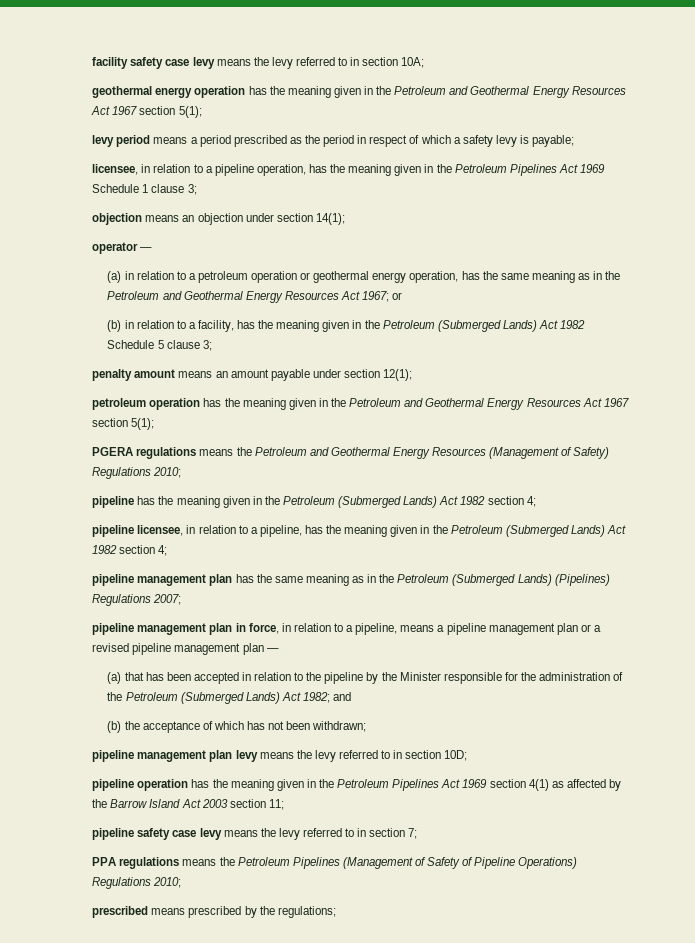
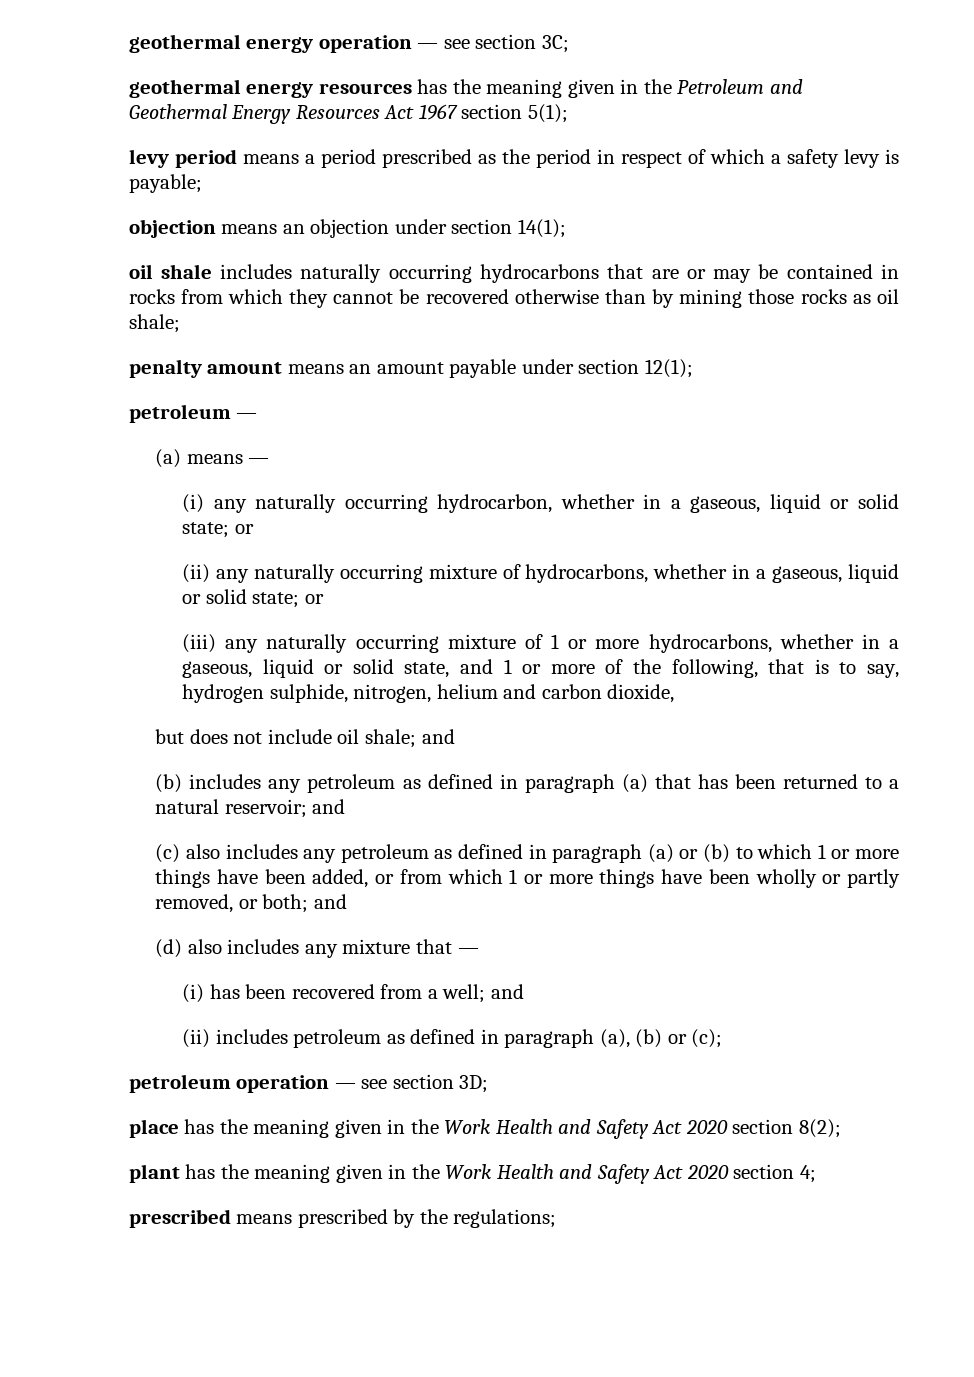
- facility safety case levy means the levy referred to in section 10A;
- geothermal energy operation has the meaning given in the Petroleum and Geothermal Energy Resources Act 1967 section 5(1);
+ geothermal energy operation — see section 3C;
+ geothermal energy resources has the meaning given in the Petroleum and Geothermal Energy Resources Act 1967 section 5(1);
- licensee, in relation to a pipeline operation, has the meaning given in the Petroleum Pipelines Act 1969 Schedule 1 clause 3;
- operator —
- (a) in relation to a petroleum operation or geothermal energy operation, has the same meaning as in the Petroleum and Geothermal Energy Resources Act 1967; or
- (b) in relation to a facility, has the meaning given in the Petroleum (Submerged Lands) Act 1982 Schedule 5 clause 3;
+ oil shale includes naturally occurring hydrocarbons that are or may be contained in rocks from which they cannot be recovered otherwise than by mining those rocks as oil shale;
- petroleum operation has the meaning given in the Petroleum and Geothermal Energy Resources Act 1967 section 5(1);
- PGERA regulations means the Petroleum and Geothermal Energy Resources (Management of Safety) Regulations 2010;
- pipeline has the meaning given in the Petroleum (Submerged Lands) Act 1982 section 4;
- pipeline licensee, in relation to a pipeline, has the meaning given in the Petroleum (Submerged Lands) Act 1982 section 4;
- pipeline management plan has the same meaning as in the Petroleum (Submerged Lands) (Pipelines) Regulations 2007;
- pipeline management plan in force, in relation to a pipeline, means a pipeline management plan or a revised pipeline management plan —
- (a) that has been accepted in relation to the pipeline by the Minister responsible for the administration of the Petroleum (Submerged Lands) Act 1982; and
- (b) the acceptance of which has not been withdrawn;
- pipeline management plan levy means the levy referred to in section 10D;
- pipeline operation has the meaning given in the Petroleum Pipelines Act 1969 section 4(1) as affected by the Barrow Island Act 2003 section 11;
- pipeline safety case levy means the levy referred to in section 7;
- PPA regulations means the Petroleum Pipelines (Management of Safety of Pipeline Operations) Regulations 2010;
+ petroleum —
+ (a) means —
+ (i) any naturally occurring hydrocarbon, whether in a gaseous, liquid or solid state; or
+ (ii) any naturally occurring mixture of hydrocarbons, whether in a gaseous, liquid or solid state; or
+ (iii) any naturally occurring mixture of 1 or more hydrocarbons, whether in a gaseous, liquid or solid state, and 1 or more of the following, that is to say, hydrogen sulphide, nitrogen, helium and carbon dioxide,
+ but does not include oil shale; and
+ (b) includes any petroleum as defined in paragraph (a) that has been returned to a natural reservoir; and
+ (c) also includes any petroleum as defined in paragraph (a) or (b) to which 1 or more things have been added, or from which 1 or more things have been wholly or partly removed, or both; and
+ (d) also includes any mixture that —
+ (i) has been recovered from a well; and
+ (ii) includes petroleum as defined in paragraph (a), (b) or (c);
+ petroleum operation — see section 3D;
+ place has the meaning given in the Work Health and Safety Act 2020 section 8(2);
+ plant has the meaning given in the Work Health and Safety Act 2020 section 4;

